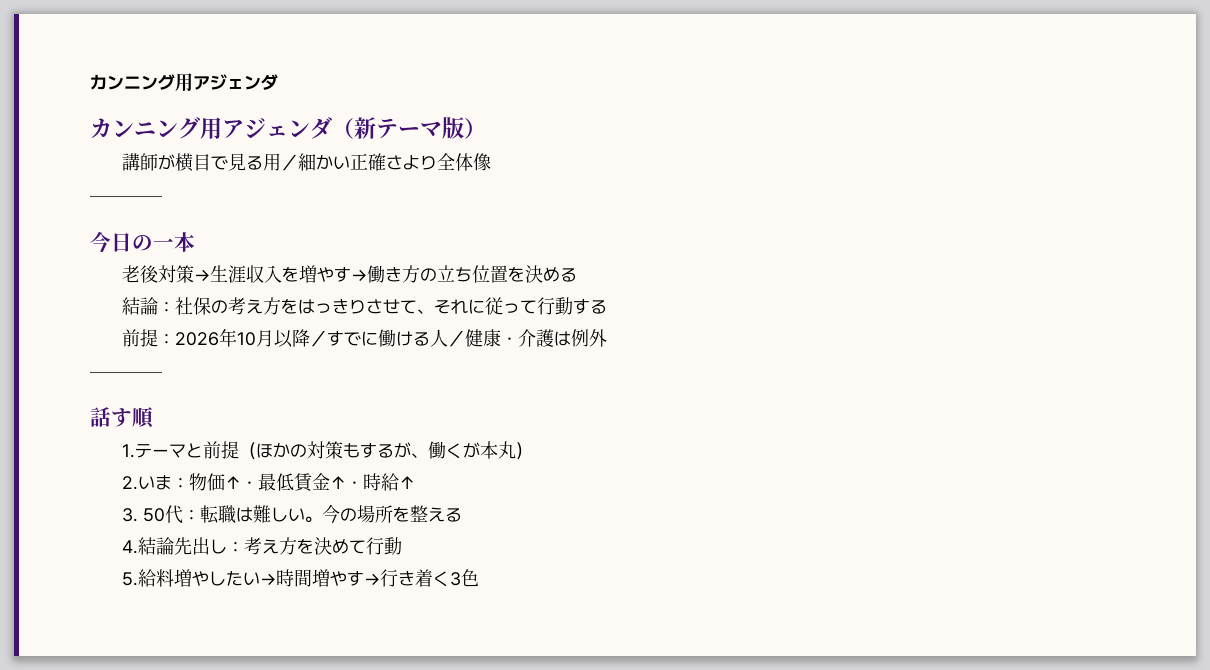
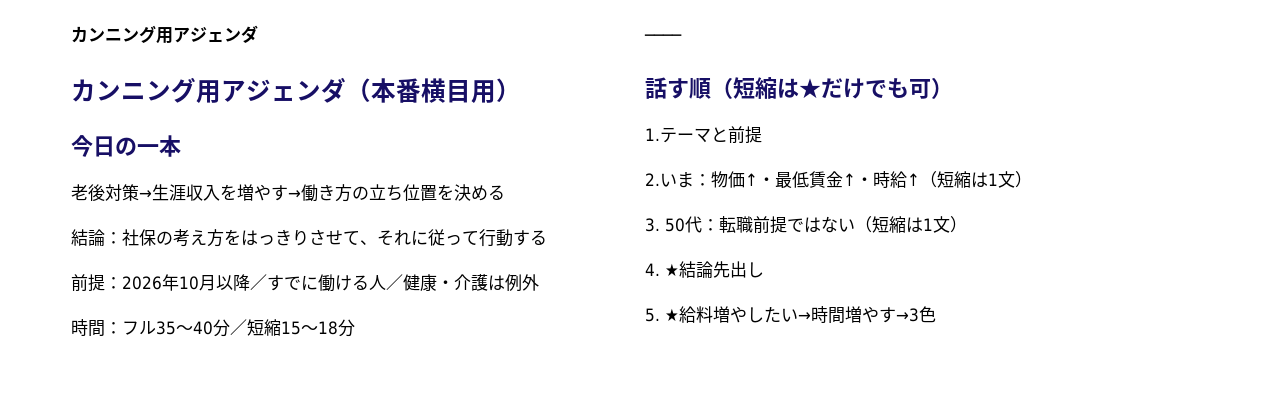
- カンニング用アジェンダ（新テーマ版）
- 講師が横目で見る用／細かい正確さより全体像
- ────
+ カンニング用アジェンダ（本番横目用）
  前提：2026年10月以降／すでに働ける人／健康・介護は例外
+ 時間：フル35〜40分／短縮15〜18分
  ────
- 話す順
- 1.テーマと前提（ほかの対策もするが、働くが本丸）
+ 話す順（短縮は★だけでも可）
+ 1.テーマと前提
- 2.いま：物価↑・最低賃金↑・時給↑
+ 2.いま：物価↑・最低賃金↑・時給↑（短縮は1文）
- 3. 50代：転職は難しい。今の場所を整える
+ 3. 50代：転職前提ではない（短縮は1文）
- 4.結論先出し：考え方を決めて行動
+ 4. ★結論先出し
- 5.給料増やしたい→時間増やす→行き着く3色
+ 5. ★給料増やしたい→時間増やす→3色

